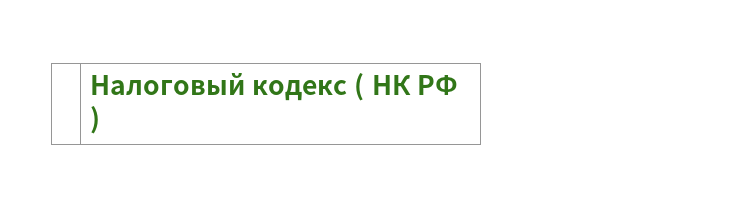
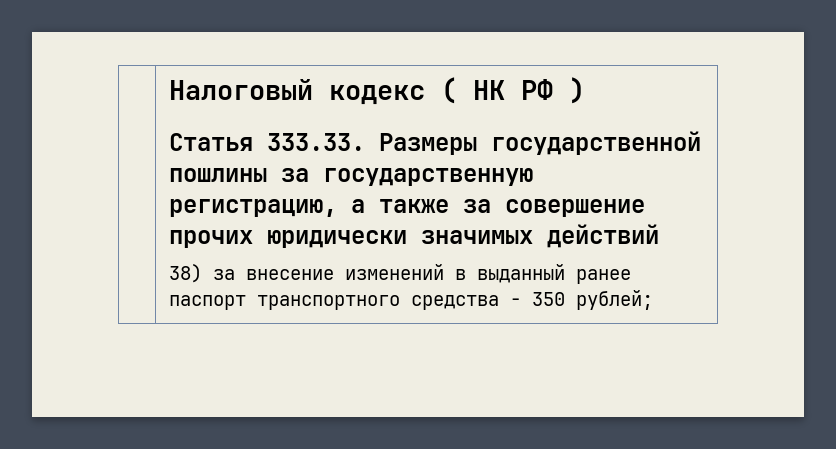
  | Налоговый кодекс ( НК РФ )
+ Статья 333.33. Размеры государственной пошлины за государственную регистрацию, а также за совершение прочих юридически значимых действий
+ 38) за внесение изменений в выданный ранее паспорт транспортного средства - 350 рублей;

